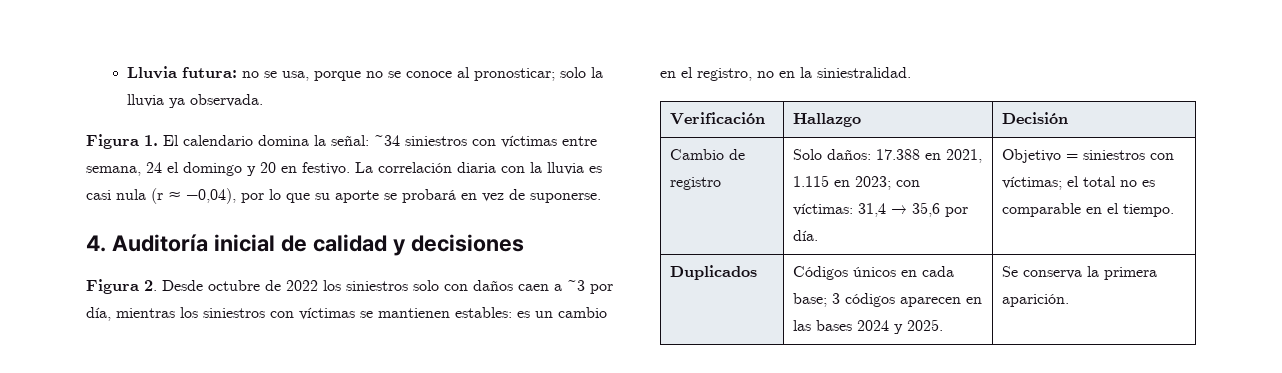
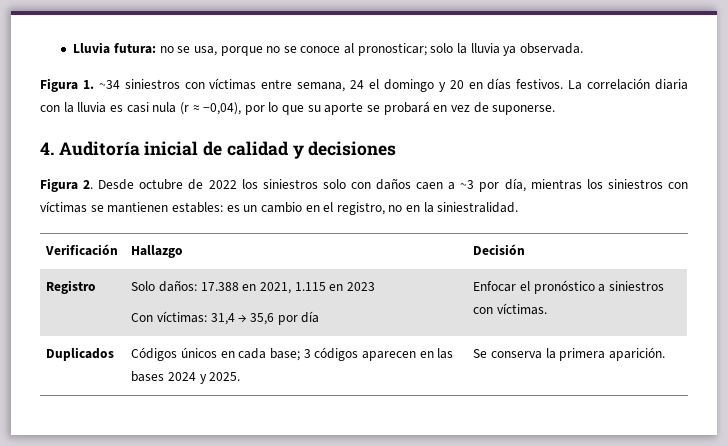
- Figura 1. El calendario domina la señal: ~34 siniestros con víctimas entre semana, 24 el domingo y 20 en festivo.
+ Figura 1. ~34 siniestros con víctimas entre semana, 24 el domingo y 20 en días festivos.
- Cambio de registro | Solo daños: 17.388 en 2021, 1.115 en 2023; con víctimas: 31,4 → 35,6 por día. | Objetivo = siniestros con víctimas; el total no es comparable en el tiempo.
+ Registro | Solo daños: 17.388 en 2021, 1.115 en 2023
+ Con víctimas: 31,4 → 35,6 por día | Enfocar el pronóstico a siniestros con víctimas.

